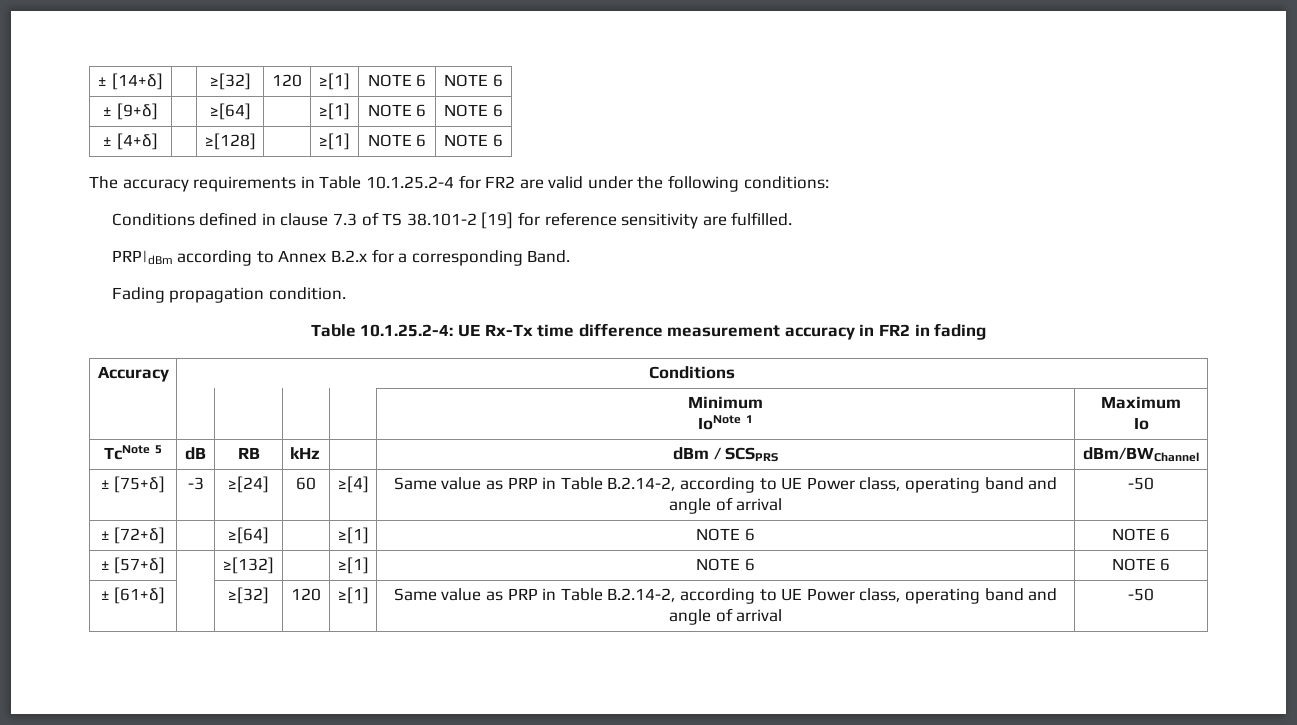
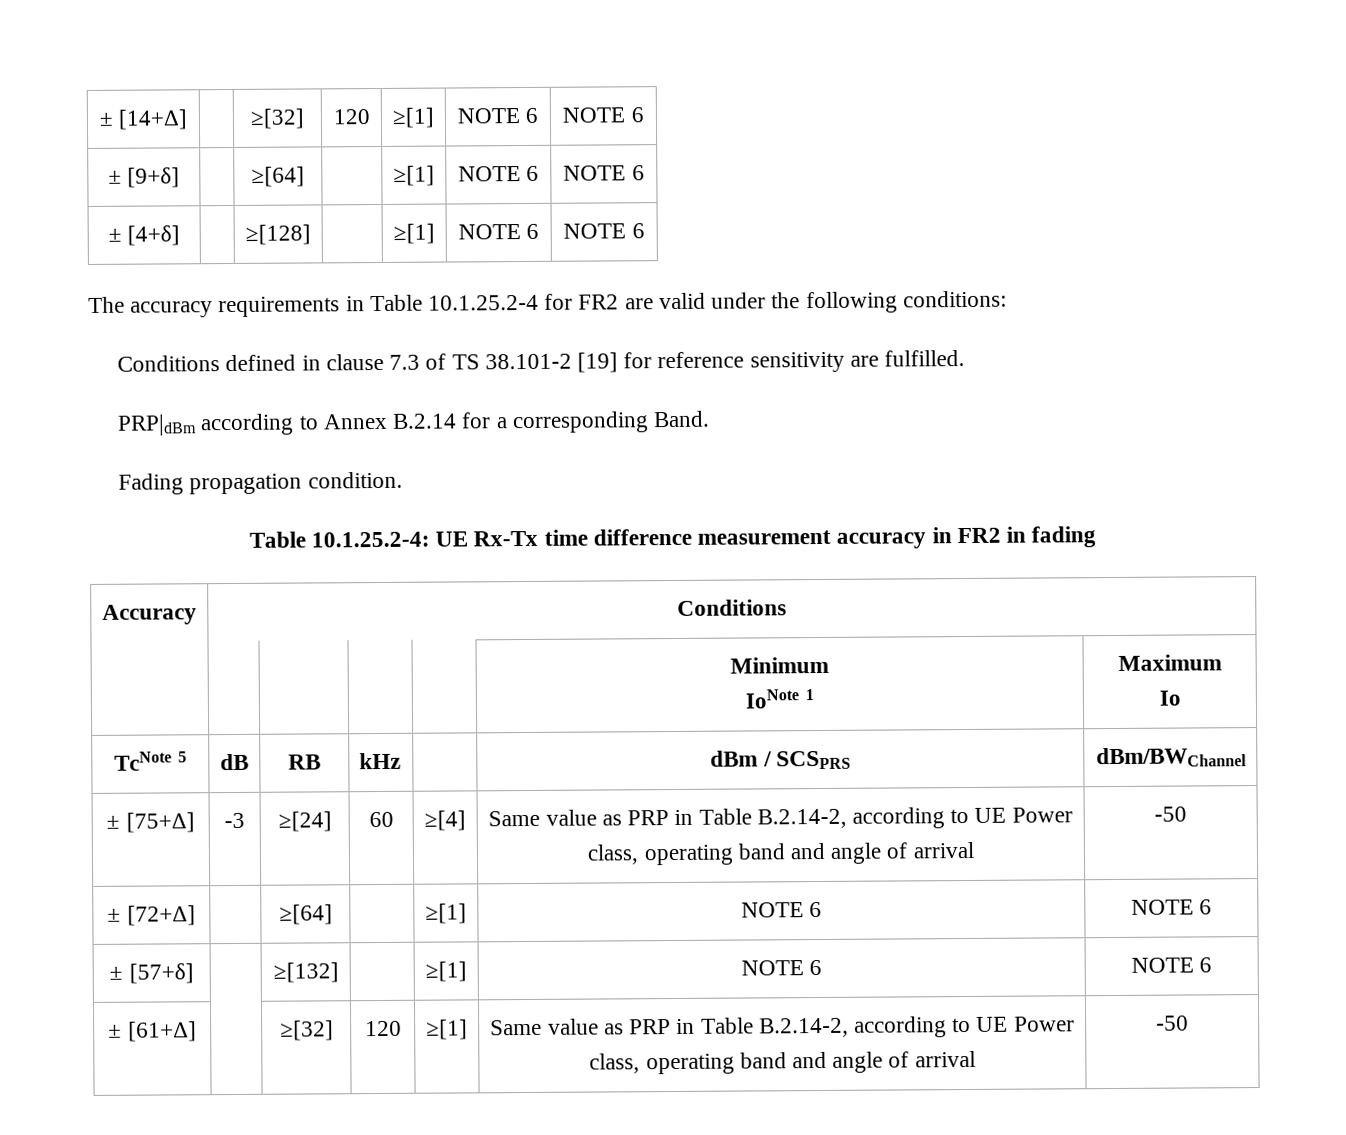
- ± [14+δ] | | ≥[32] | 120 | ≥[1] | NOTE 6 | NOTE 6
+ ± [14+Δ] | | ≥[32] | 120 | ≥[1] | NOTE 6 | NOTE 6
- PRP|dBm according to Annex B.2.x for a corresponding Band.
+ PRP|dBm according to Annex B.2.14 for a corresponding Band.
- ± [75+δ] | -3 | ≥[24] | 60 | ≥[4] | Same value as PRP in Table B.2.14-2, according to UE Power class, operating band and angle of arrival | -50
+ ± [75+Δ] | -3 | ≥[24] | 60 | ≥[4] | Same value as PRP in Table B.2.14-2, according to UE Power class, operating band and angle of arrival | -50
- ± [72+δ] | | ≥[64] | | ≥[1] | NOTE 6 | NOTE 6
+ ± [72+Δ] | | ≥[64] | | ≥[1] | NOTE 6 | NOTE 6
- ± [61+δ] | | ≥[32] | 120 | ≥[1] | Same value as PRP in Table B.2.14-2, according to UE Power class, operating band and angle of arrival | -50
+ ± [61+Δ] | | ≥[32] | 120 | ≥[1] | Same value as PRP in Table B.2.14-2, according to UE Power class, operating band and angle of arrival | -50

